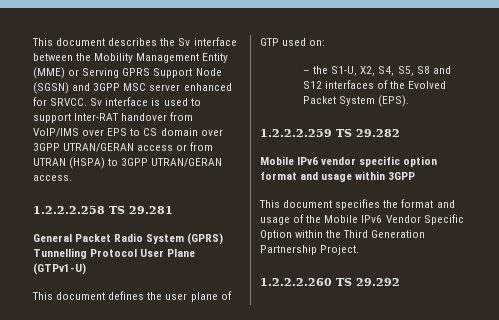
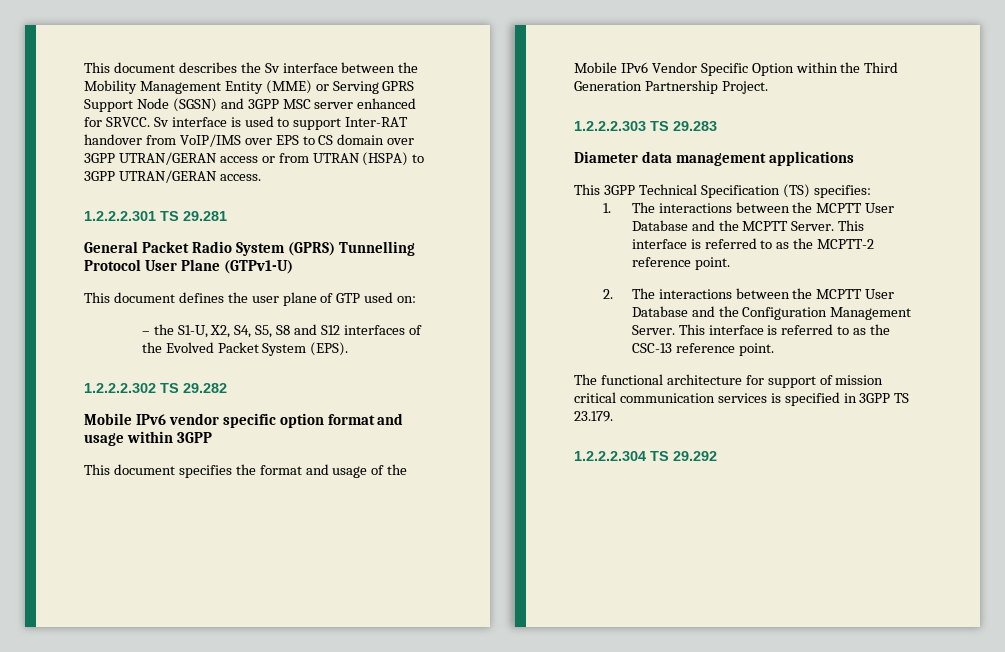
- 1.2.2.2.258 TS 29.281
+ 1.2.2.2.301 TS 29.281
- 1.2.2.2.259 TS 29.282
+ 1.2.2.2.302 TS 29.282
- 1.2.2.2.260 TS 29.292
+ 1.2.2.2.303 TS 29.283
+ Diameter data management applications
+ This 3GPP Technical Specification (TS) specifies:
+ 1. The interactions between the MCPTT User Database and the MCPTT Server. This interface is referred to as the MCPTT-2 reference point.
+ 2. The interactions between the MCPTT User Database and the Configuration Management Server. This interface is referred to as the CSC-13 reference point.
+ The functional architecture for support of mission critical communication services is specified in 3GPP TS 23.179.
+ 1.2.2.2.304 TS 29.292

